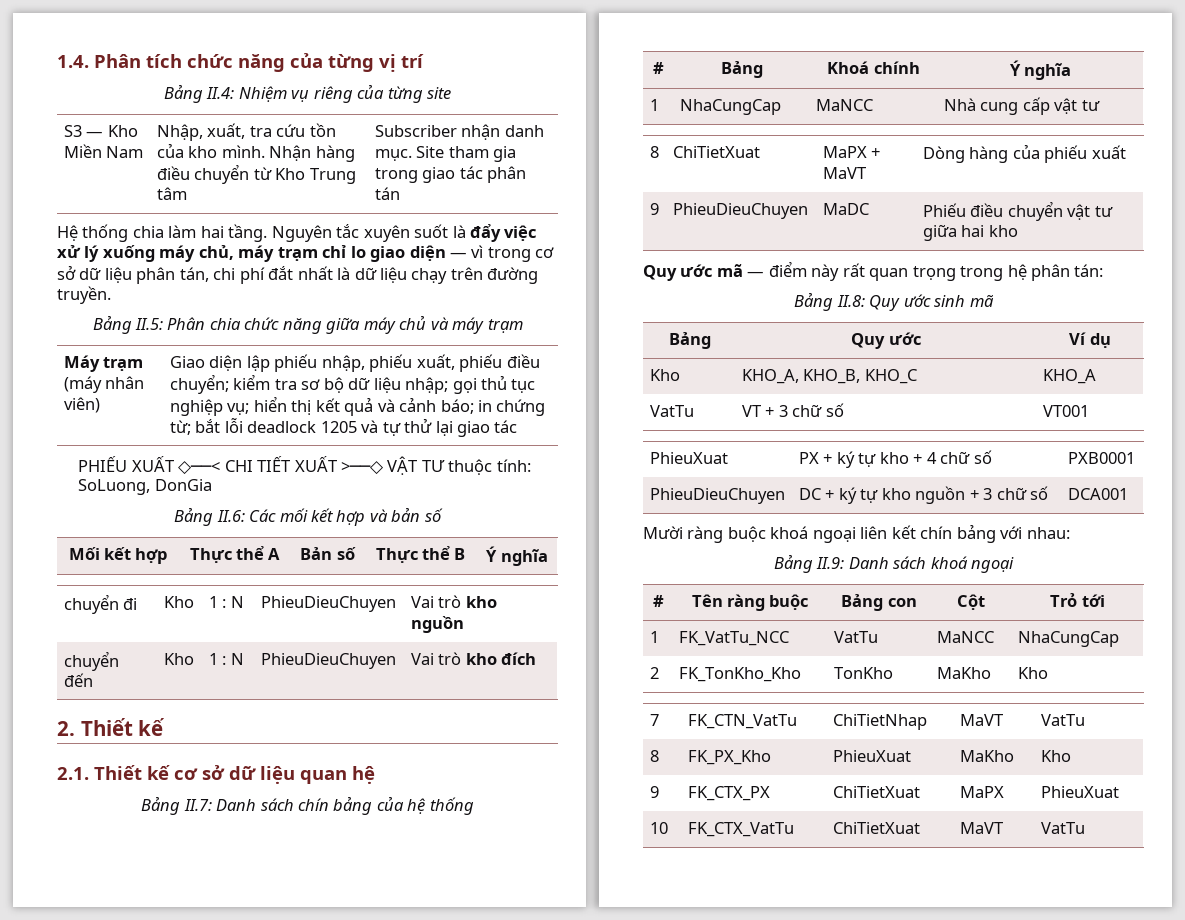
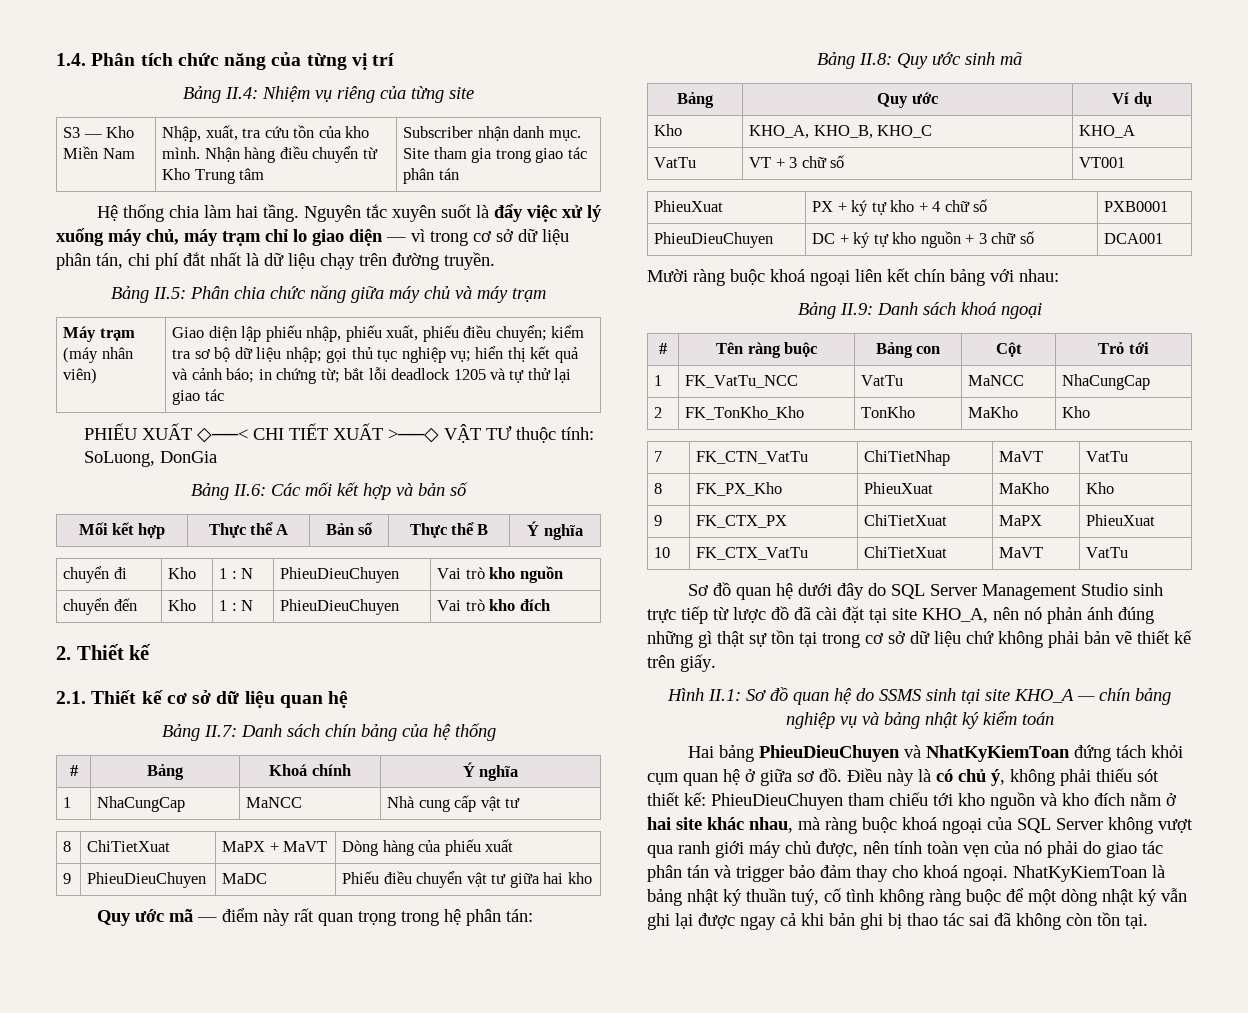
+ Sơ đồ quan hệ dưới đây do SQL Server Management Studio sinh trực tiếp từ lược đồ đã cài đặt tại site KHO_A, nên nó phản ánh đúng những gì thật sự tồn tại trong cơ sở dữ liệu chứ không phải bản vẽ thiết kế trên giấy.
+ Hình II.1: Sơ đồ quan hệ do SSMS sinh tại site KHO_A — chín bảng nghiệp vụ và bảng nhật ký kiểm toán
+ Hai bảng PhieuDieuChuyen và NhatKyKiemToan đứng tách khỏi cụm quan hệ ở giữa sơ đồ. Điều này là có chủ ý, không phải thiếu sót thiết kế: PhieuDieuChuyen tham chiếu tới kho nguồn và kho đích nằm ở hai site khác nhau, mà ràng buộc khoá ngoại của SQL Server không vượt qua ranh giới máy chủ được, nên tính toàn vẹn của nó phải do giao tác phân tán và trigger bảo đảm thay cho khoá ngoại. NhatKyKiemToan là bảng nhật ký thuần tuý, cố tình không ràng buộc để một dòng nhật ký vẫn ghi lại được ngay cả khi bản ghi bị thao tác sai đã không còn tồn tại.

